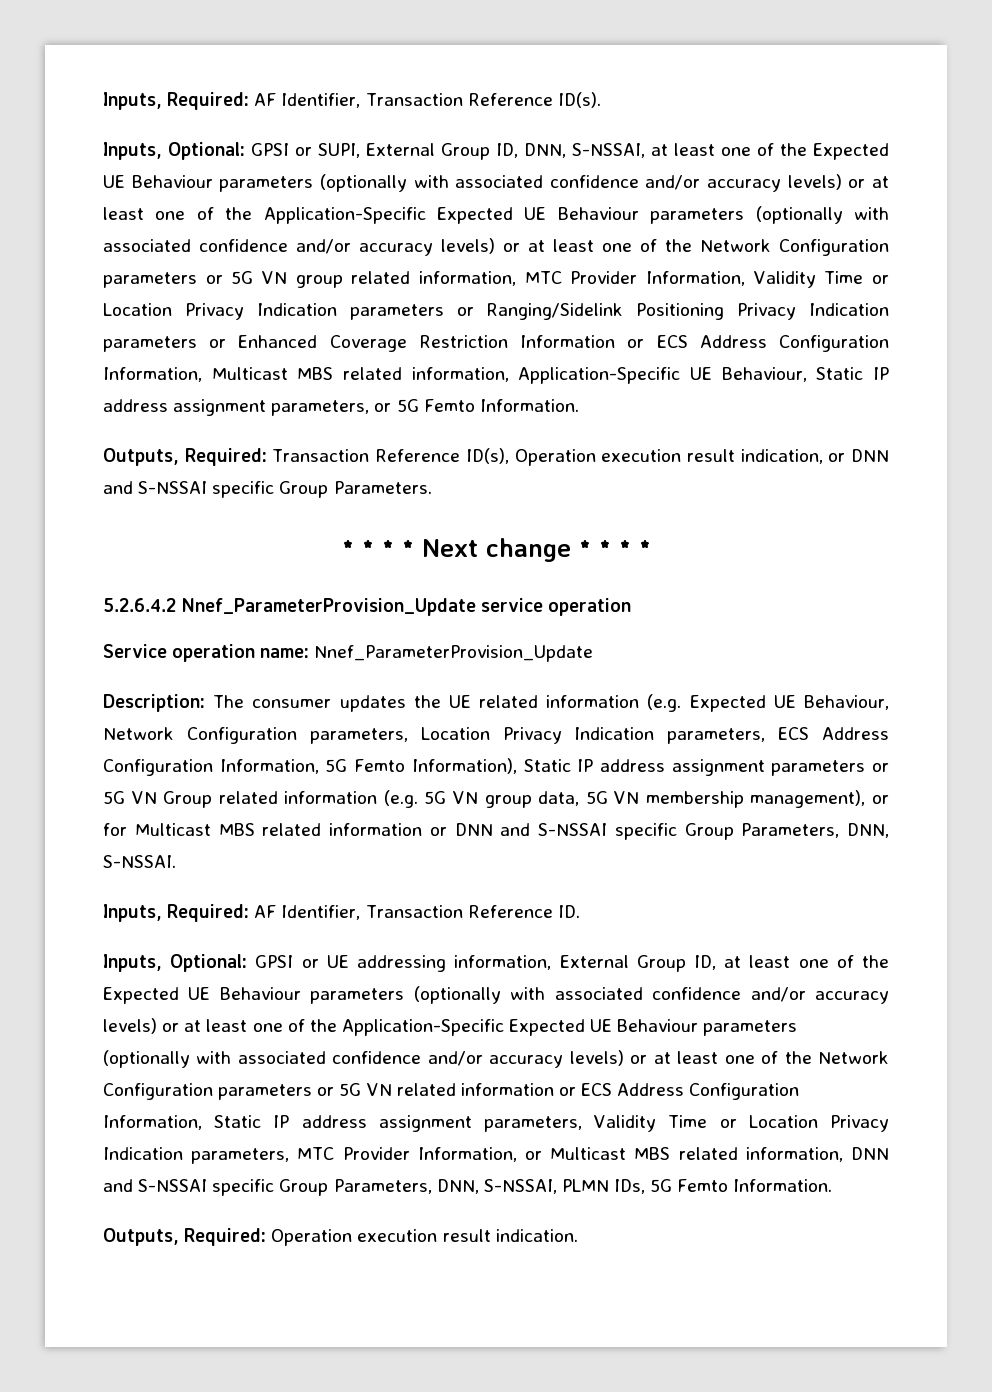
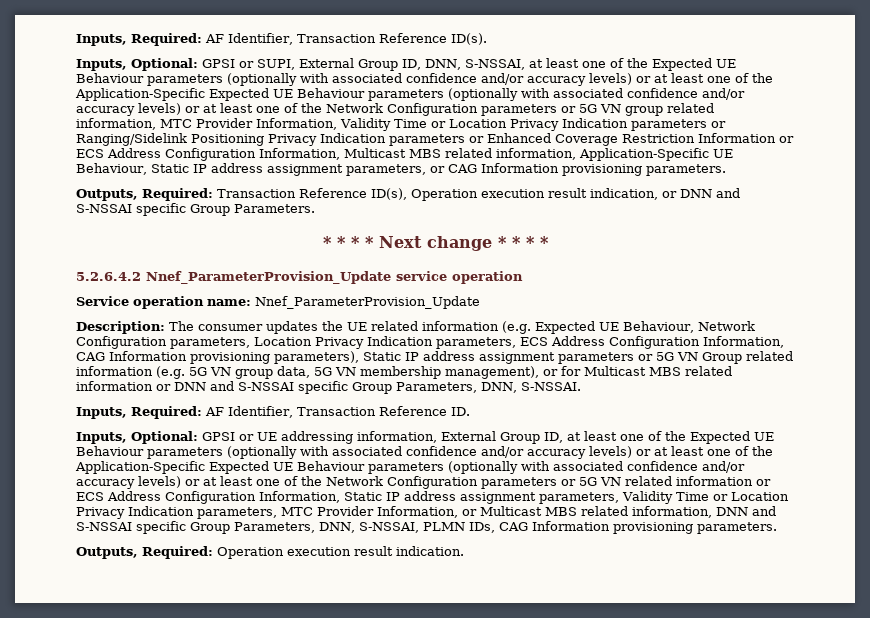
- GPSI or SUPI, External Group ID, DNN, S-NSSAI, at least one of the Expected UE Behaviour parameters (optionally with associated confidence and/or accuracy levels) or at least one of the Application-Specific Expected UE Behaviour parameters (optionally with associated confidence and/or accuracy levels) or at least one of the Network Configuration parameters or 5G VN group related information, MTC Provider Information, Validity Time or Location Privacy Indication parameters or Ranging/Sidelink Positioning Privacy Indication parameters or Enhanced Coverage Restriction Information or ECS Address Configuration Information, Multicast MBS related information, Application-Specific UE Behaviour, Static IP address assignment parameters, or 5G Femto Information.
+ GPSI or SUPI, External Group ID, DNN, S-NSSAI, at least one of the Expected UE Behaviour parameters (optionally with associated confidence and/or accuracy levels) or at least one of the Application-Specific Expected UE Behaviour parameters (optionally with associated confidence and/or accuracy levels) or at least one of the Network Configuration parameters or 5G VN group related information, MTC Provider Information, Validity Time or Location Privacy Indication parameters or Ranging/Sidelink Positioning Privacy Indication parameters or Enhanced Coverage Restriction Information or ECS Address Configuration Information, Multicast MBS related information, Application-Specific UE Behaviour, Static IP address assignment parameters, or CAG Information provisioning parameters.
- Description: The consumer updates the UE related information (e.g. Expected UE Behaviour, Network Configuration parameters, Location Privacy Indication parameters, ECS Address Configuration Information, 5G Femto Information), Static IP address assignment parameters or 5G VN Group related information (e.g. 5G VN group data, 5G VN membership management), or for Multicast MBS related information or DNN and S-NSSAI specific Group Parameters, DNN, S-NSSAI.
+ Description: The consumer updates the UE related information (e.g. Expected UE Behaviour, Network Configuration parameters, Location Privacy Indication parameters, ECS Address Configuration Information, CAG Information provisioning parameters), Static IP address assignment parameters or 5G VN Group related information (e.g. 5G VN group data, 5G VN membership management), or for Multicast MBS related information or DNN and S-NSSAI specific Group Parameters, DNN, S-NSSAI.
- GPSI or UE addressing information, External Group ID, at least one of the Expected UE Behaviour parameters (optionally with associated confidence and/or accuracy levels) or at least one of the Application-Specific Expected UE Behaviour parameters (optionally with associated confidence and/or accuracy levels) or at least one of the Network Configuration parameters or 5G VN related information or ECS Address Configuration Information, Static IP address assignment parameters, Validity Time or Location Privacy Indication parameters, MTC Provider Information, or Multicast MBS related information, DNN and S-NSSAI specific Group Parameters, DNN, S-NSSAI, PLMN IDs, 5G Femto Information.
+ GPSI or UE addressing information, External Group ID, at least one of the Expected UE Behaviour parameters (optionally with associated confidence and/or accuracy levels) or at least one of the Application-Specific Expected UE Behaviour parameters (optionally with associated confidence and/or accuracy levels) or at least one of the Network Configuration parameters or 5G VN related information or ECS Address Configuration Information, Static IP address assignment parameters, Validity Time or Location Privacy Indication parameters, MTC Provider Information, or Multicast MBS related information, DNN and S-NSSAI specific Group Parameters, DNN, S-NSSAI, PLMN IDs, CAG Information provisioning parameters.

